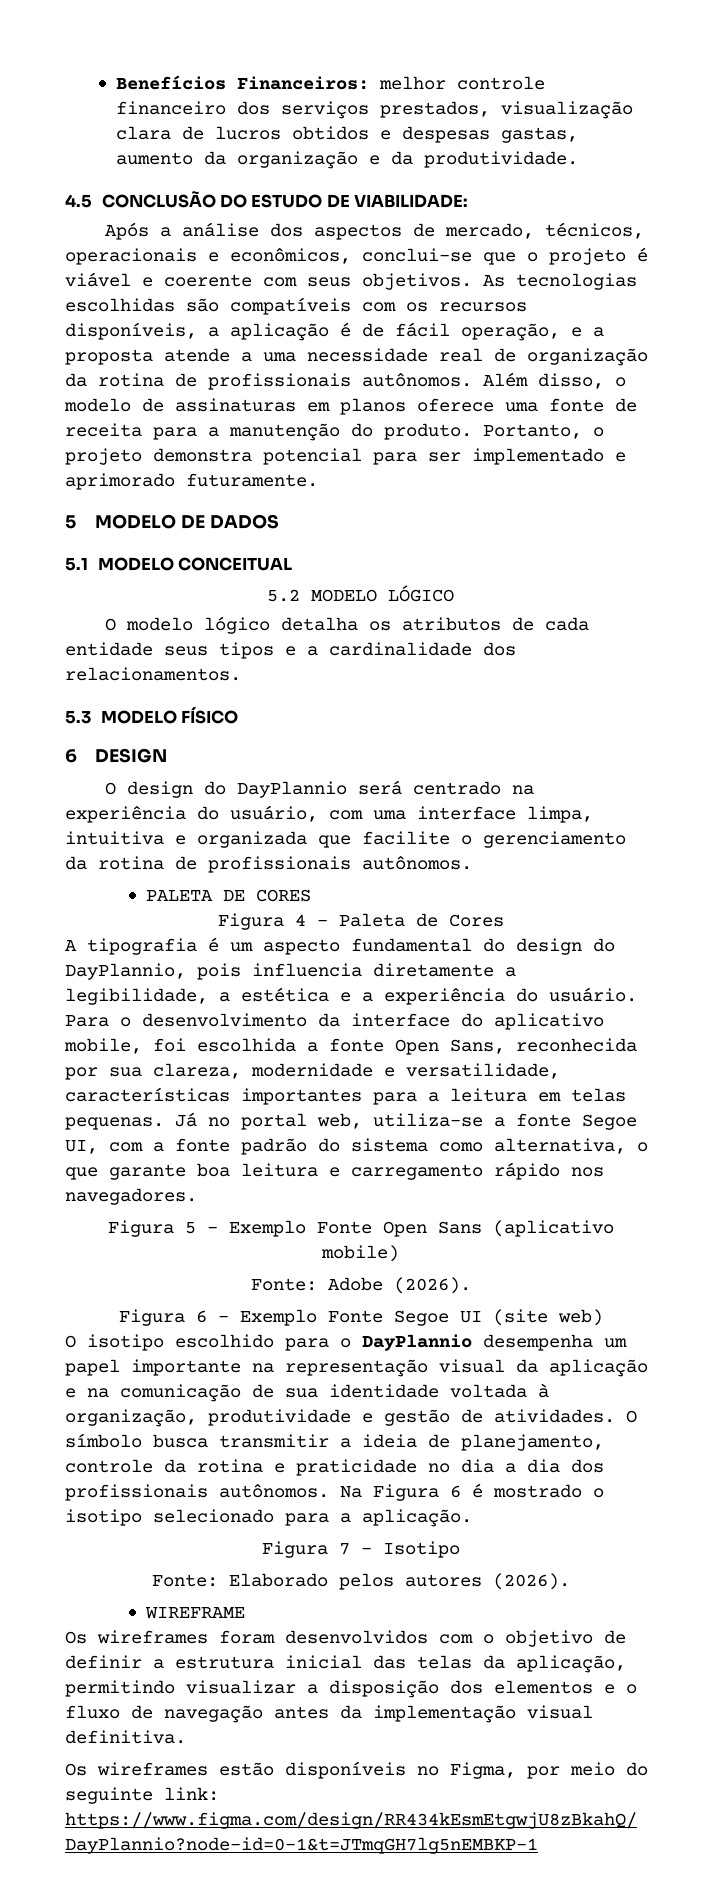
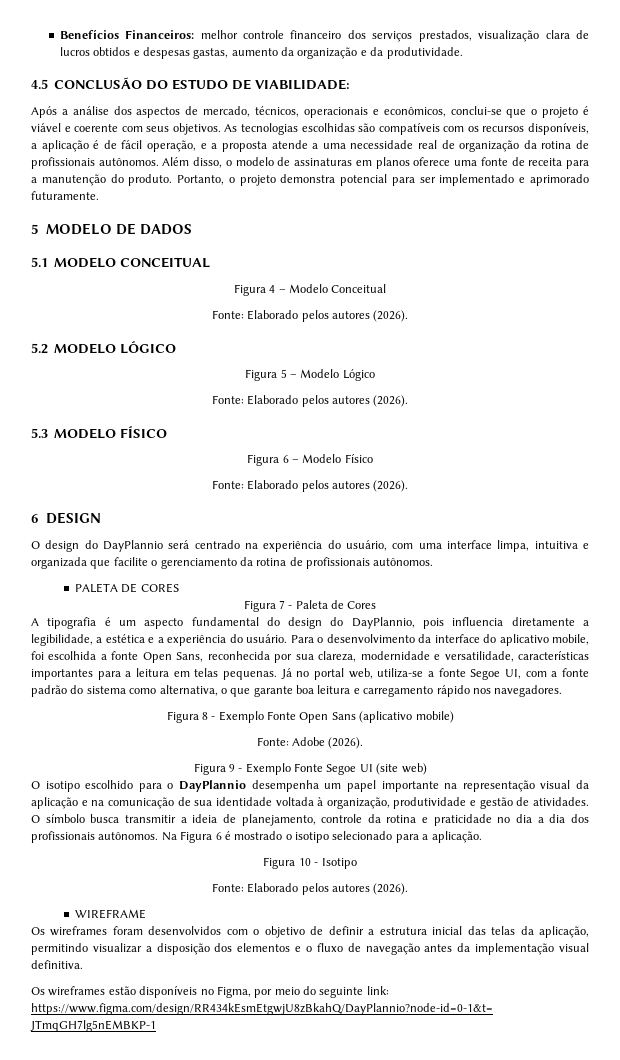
+ Figura 4 – Modelo Conceitual
+ Fonte: Elaborado pelos autores (2026).
  5.2 MODELO LÓGICO
- O modelo lógico detalha os atributos de cada entidade seus tipos e a cardinalidade dos relacionamentos.
+ Figura 5 – Modelo Lógico
+ Fonte: Elaborado pelos autores (2026).
  5.3 MODELO FÍSICO
+ Figura 6 – Modelo Físico
+ Fonte: Elaborado pelos autores (2026).
- Figura 4 - Paleta de Cores
+ Figura 7 - Paleta de Cores
- Figura 5 - Exemplo Fonte Open Sans (aplicativo mobile)
+ Figura 8 - Exemplo Fonte Open Sans (aplicativo mobile)
- Figura 6 - Exemplo Fonte Segoe UI (site web)
+ Figura 9 - Exemplo Fonte Segoe UI (site web)
- Figura 7 - Isotipo
+ Figura 10 - Isotipo

